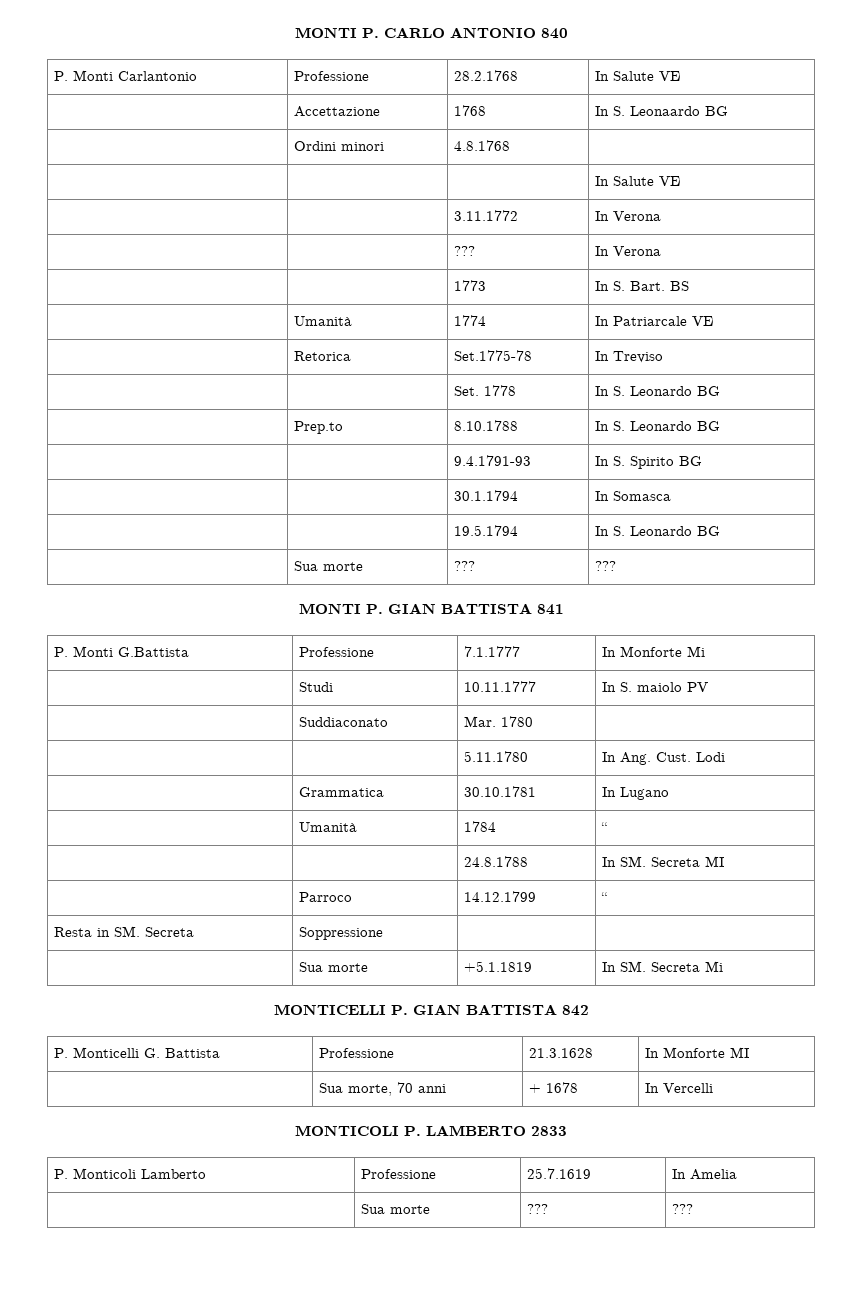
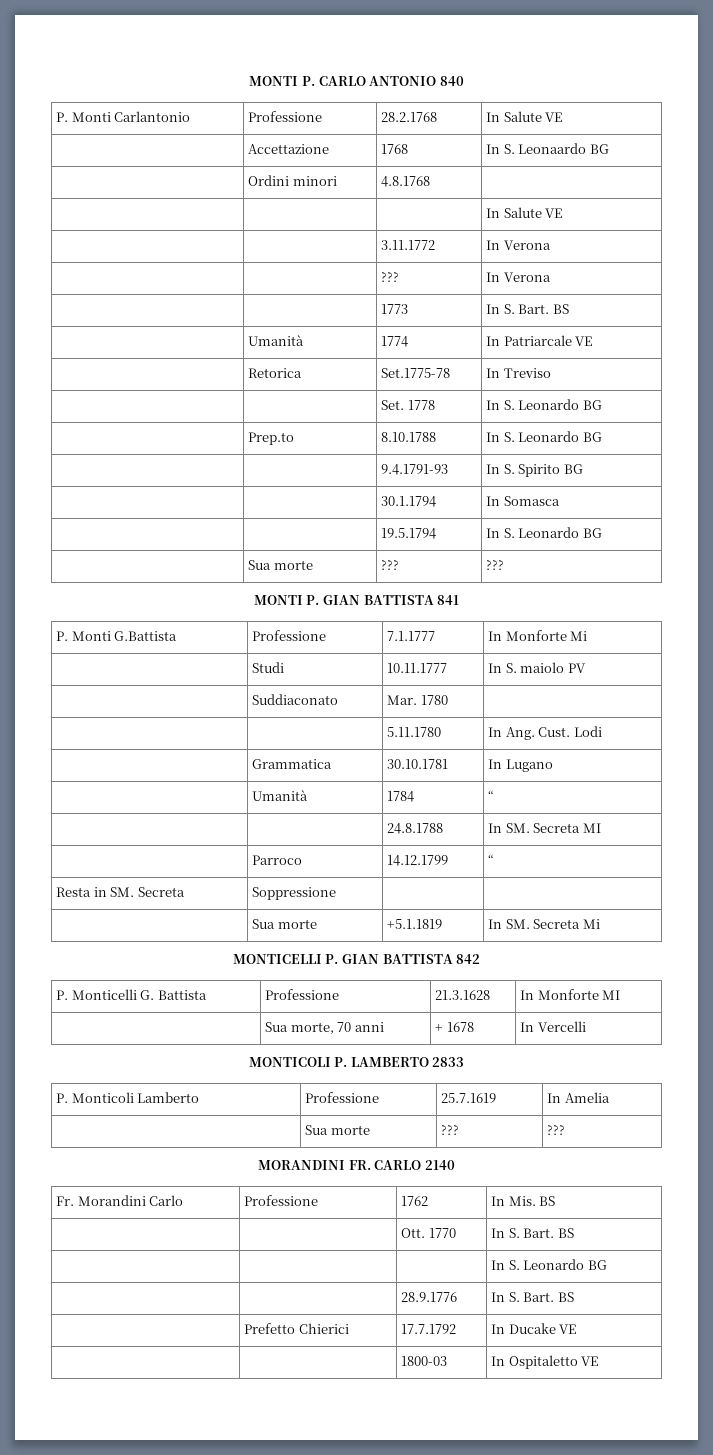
+ MORANDINI FR. CARLO 2140
+ Fr. Morandini Carlo | Professione | 1762 | In Mis. BS
+ | | Ott. 1770 | In S. Bart. BS
+ | | | In S. Leonardo BG
+ | | 28.9.1776 | In S. Bart. BS
+ | Prefetto Chierici | 17.7.1792 | In Ducake VE
+ | | 1800-03 | In Ospitaletto VE

